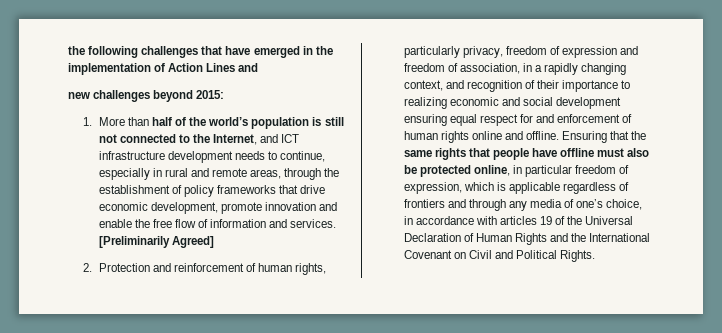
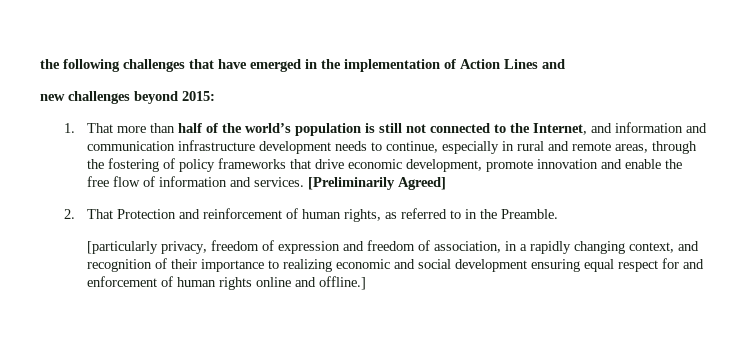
- 1. More than half of the world’s population is still not connected to the Internet, and ICT infrastructure development needs to continue, especially in rural and remote areas, through the establishment of policy frameworks that drive economic development, promote innovation and enable the free flow of information and services.
+ 1. That more than half of the world’s population is still not connected to the Internet, and information and communication infrastructure development needs to continue, especially in rural and remote areas, through the fostering of policy frameworks that drive economic development, promote innovation and enable the free flow of information and services.
- 2. Protection and reinforcement of human rights, particularly privacy, freedom of expression and freedom of association, in a rapidly changing context, and recognition of their importance to realizing economic and social development ensuring equal respect for and enforcement of human rights online and offline. Ensuring that the same rights that people have offline must also be protected online, in particular freedom of expression, which is applicable regardless of frontiers and through any media of one’s choice, in accordance with articles 19 of the Universal Declaration of Human Rights and the International Covenant on Civil and Political Rights.
+ 2. That Protection and reinforcement of human rights, as referred to in the Preamble.
+ [particularly privacy, freedom of expression and freedom of association, in a rapidly changing context, and recognition of their importance to realizing economic and social development ensuring equal respect for and enforcement of human rights online and offline.]

